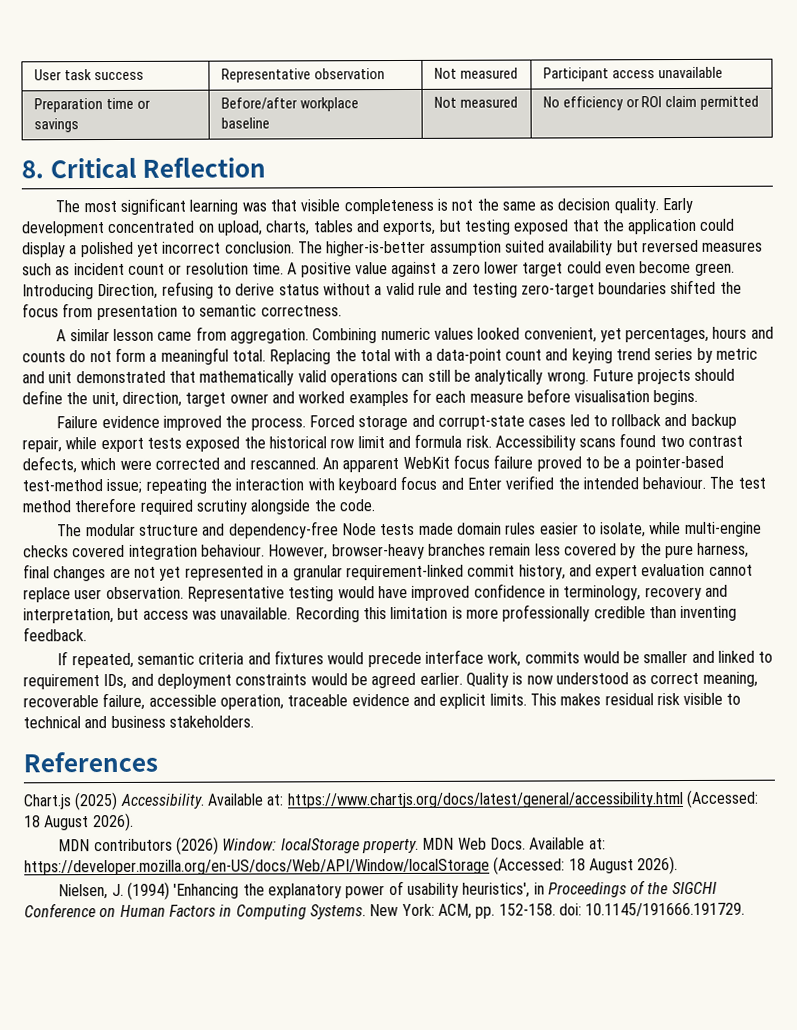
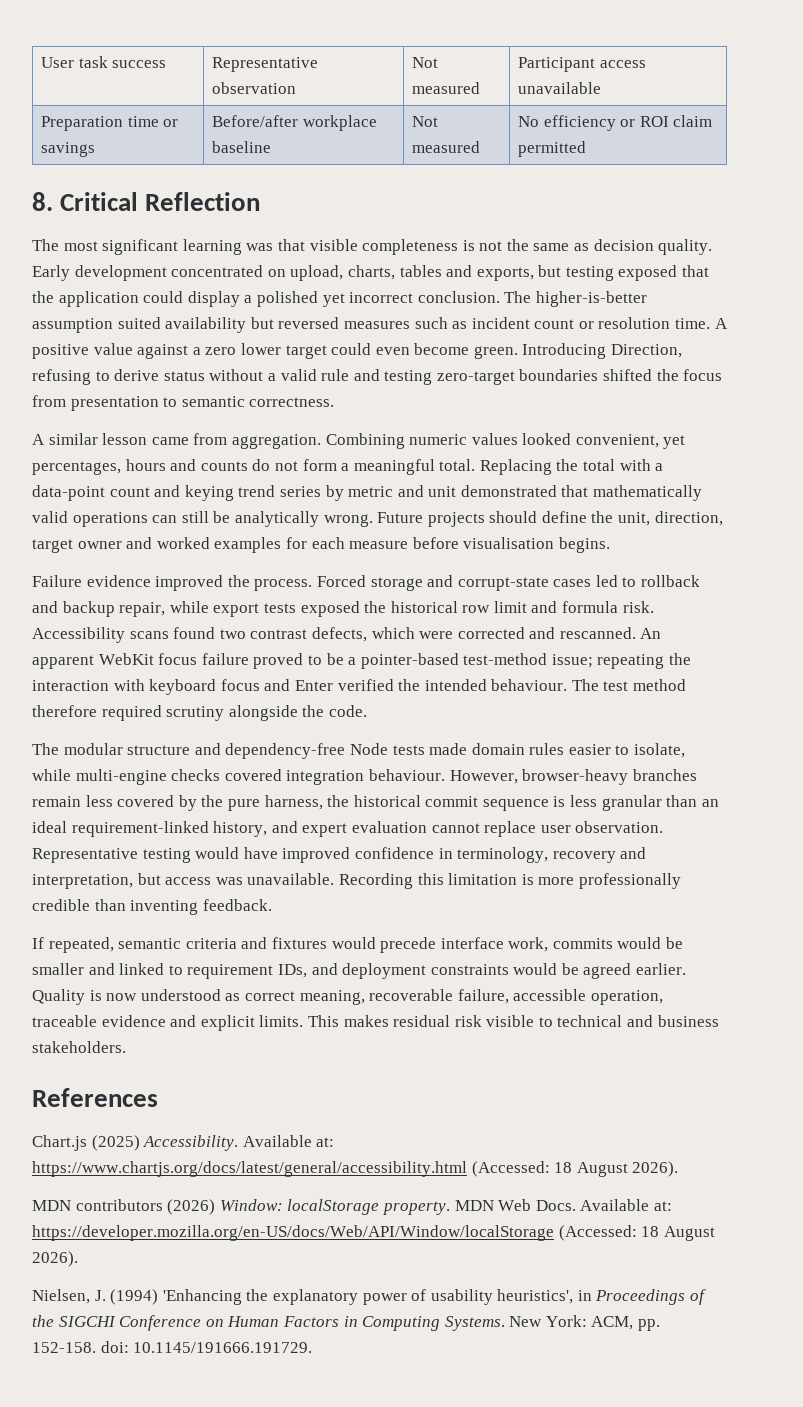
- However, browser-heavy branches remain less covered by the pure harness, final changes are not yet represented in a granular requirement-linked commit history, and expert evaluation cannot replace user observation.
+ However, browser-heavy branches remain less covered by the pure harness, the historical commit sequence is less granular than an ideal requirement-linked history, and expert evaluation cannot replace user observation.

